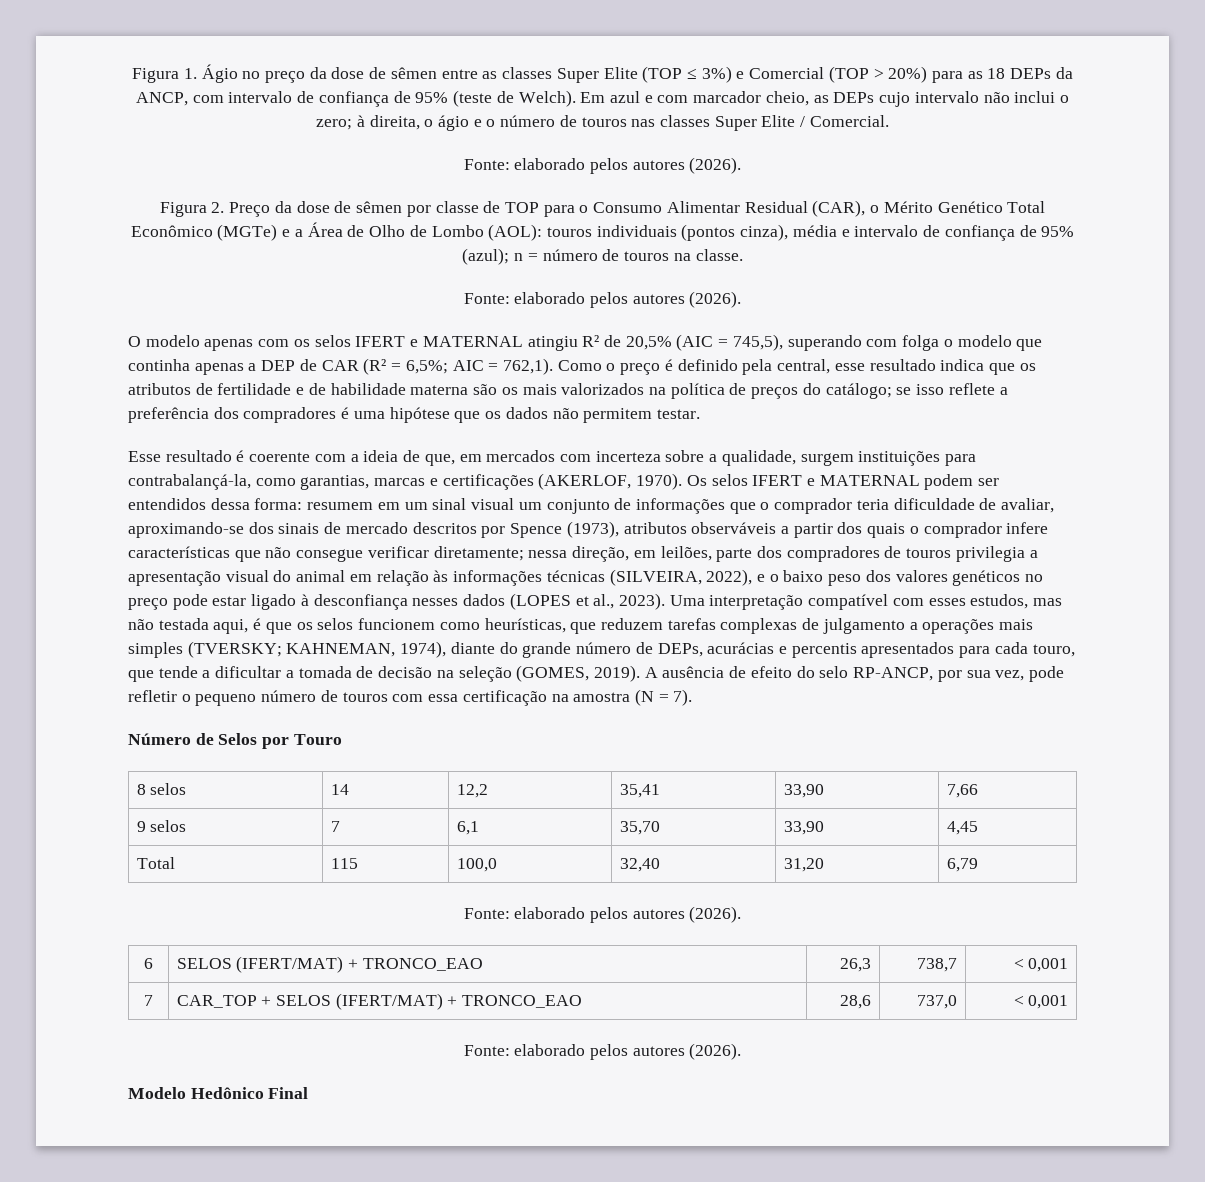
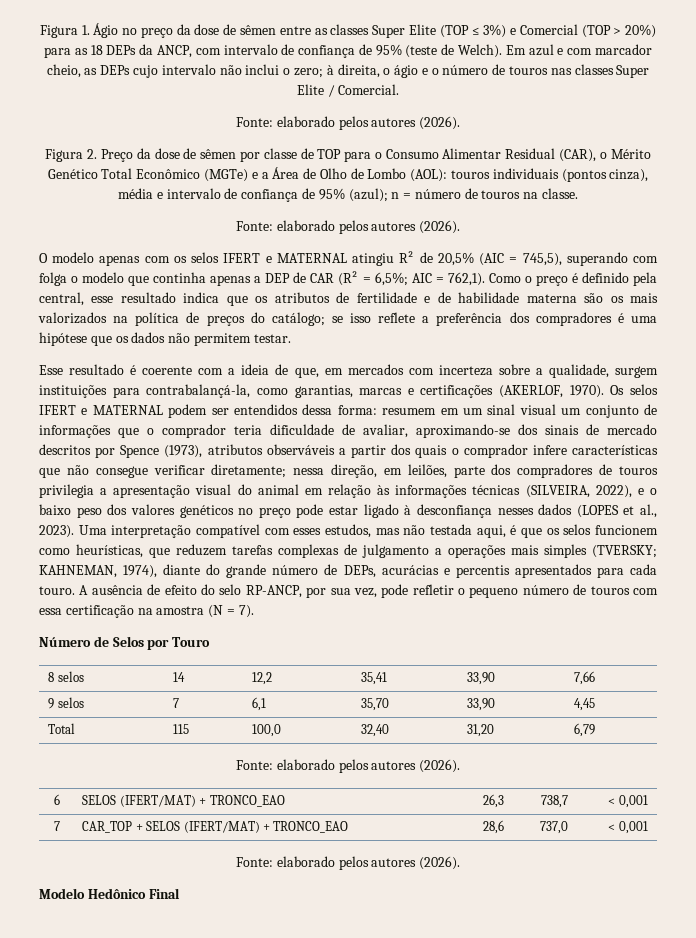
- Uma interpretação compatível com esses estudos, mas não testada aqui, é que os selos funcionem como heurísticas, que reduzem tarefas complexas de julgamento a operações mais simples (TVERSKY; KAHNEMAN, 1974), diante do grande número de DEPs, acurácias e percentis apresentados para cada touro, que tende a dificultar a tomada de decisão na seleção (GOMES, 2019).
+ Uma interpretação compatível com esses estudos, mas não testada aqui, é que os selos funcionem como heurísticas, que reduzem tarefas complexas de julgamento a operações mais simples (TVERSKY; KAHNEMAN, 1974), diante do grande número de DEPs, acurácias e percentis apresentados para cada touro.

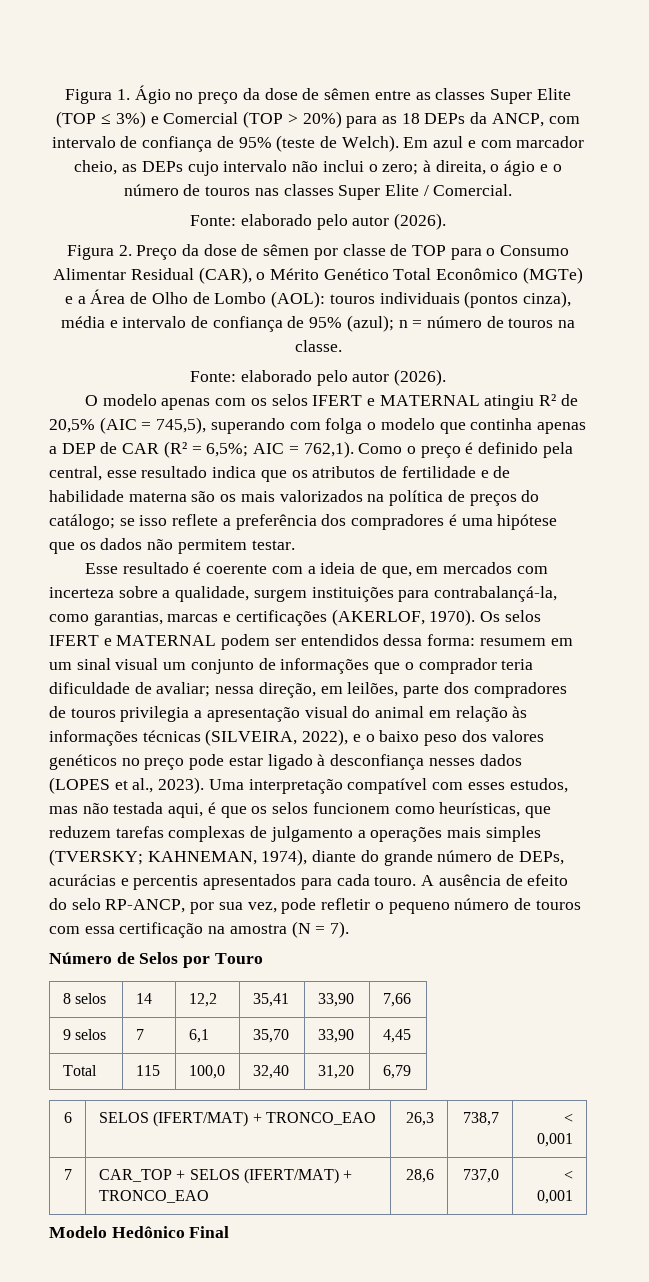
  Em azul e com marcador cheio, as DEPs cujo intervalo não inclui o zero; à direita, o ágio e o número de touros nas classes Super Elite / Comercial.
- Fonte: elaborado pelos autores (2026).
+ Fonte: elaborado pelo autor (2026).
  Figura 2. Preço da dose de sêmen por classe de TOP para o Consumo Alimentar Residual (CAR), o Mérito Genético Total Econômico (MGTe) e a Área de Olho de Lombo (AOL): touros individuais (pontos cinza), média e intervalo de confiança de 95% (azul); n = número de touros na classe.
- Fonte: elaborado pelos autores (2026).
+ Fonte: elaborado pelo autor (2026).
- resumem em um sinal visual um conjunto de informações que o comprador teria dificuldade de avaliar, aproximando-se dos sinais de mercado descritos por Spence (1973), atributos observáveis a partir dos quais o comprador infere características que não consegue verificar diretamente;
+ resumem em um sinal visual um conjunto de informações que o comprador teria dificuldade de avaliar;
  Total | 115 | 100,0 | 32,40 | 31,20 | 6,79
- Fonte: elaborado pelos autores (2026).
  7 | CAR_TOP + SELOS (IFERT/MAT) + TRONCO_EAO | 28,6 | 737,0 | < 0,001
- Fonte: elaborado pelos autores (2026).

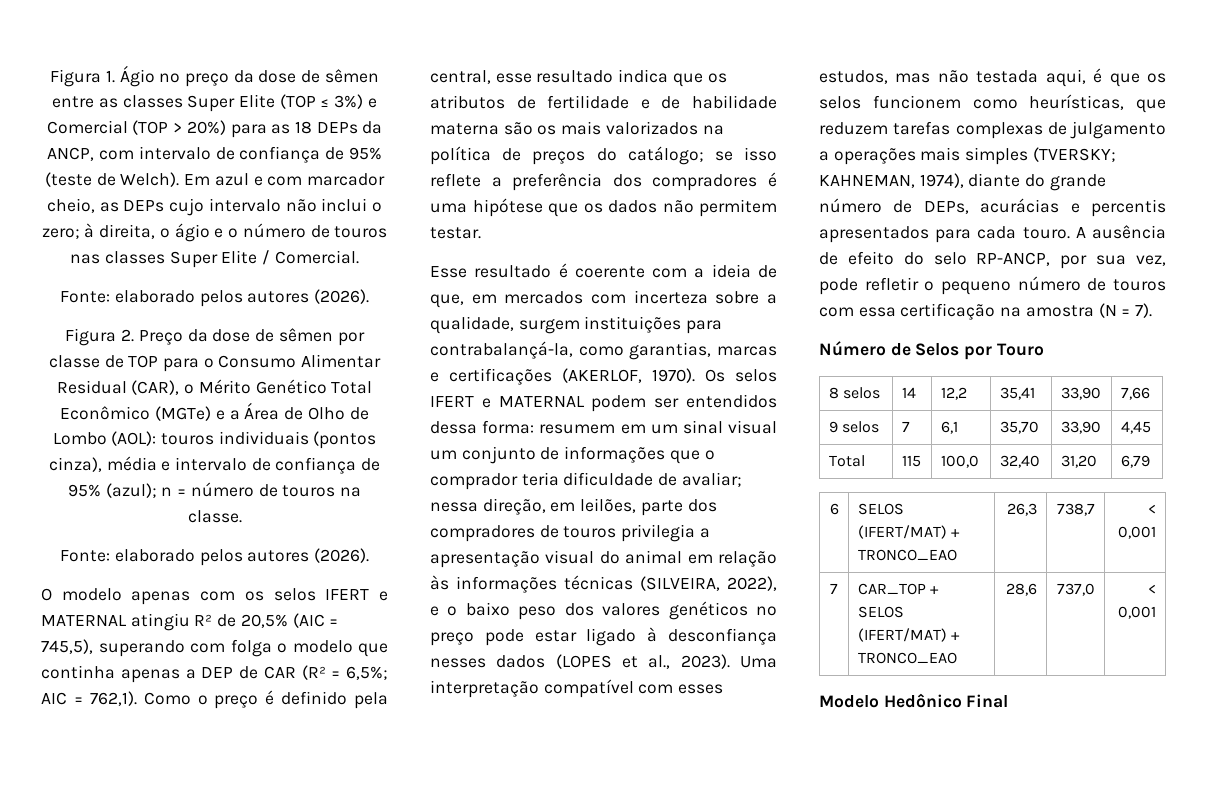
  Em azul e com marcador cheio, as DEPs cujo intervalo não inclui o zero; à direita, o ágio e o número de touros nas classes Super Elite / Comercial.
- Fonte: elaborado pelo autor (2026).
+ Fonte: elaborado pelos autores (2026).
  Figura 2. Preço da dose de sêmen por classe de TOP para o Consumo Alimentar Residual (CAR), o Mérito Genético Total Econômico (MGTe) e a Área de Olho de Lombo (AOL): touros individuais (pontos cinza), média e intervalo de confiança de 95% (azul); n = número de touros na classe.
- Fonte: elaborado pelo autor (2026).
+ Fonte: elaborado pelos autores (2026).

